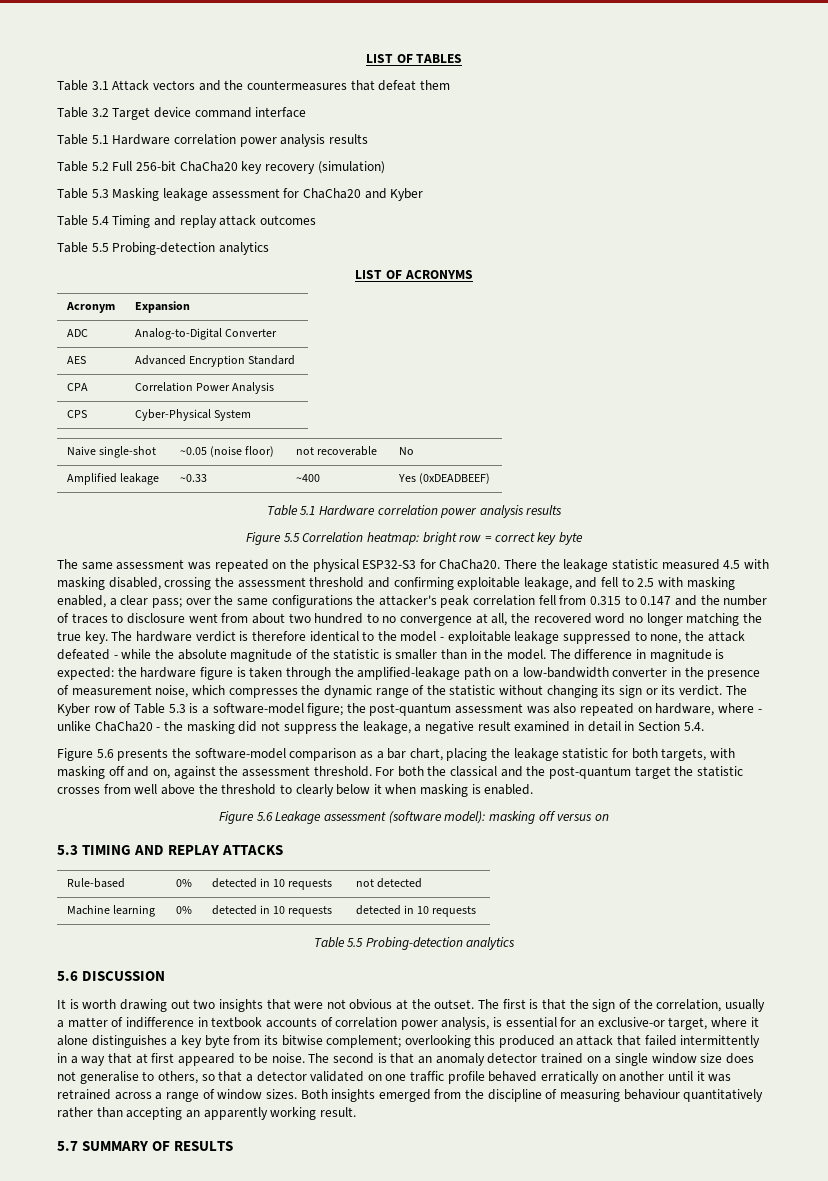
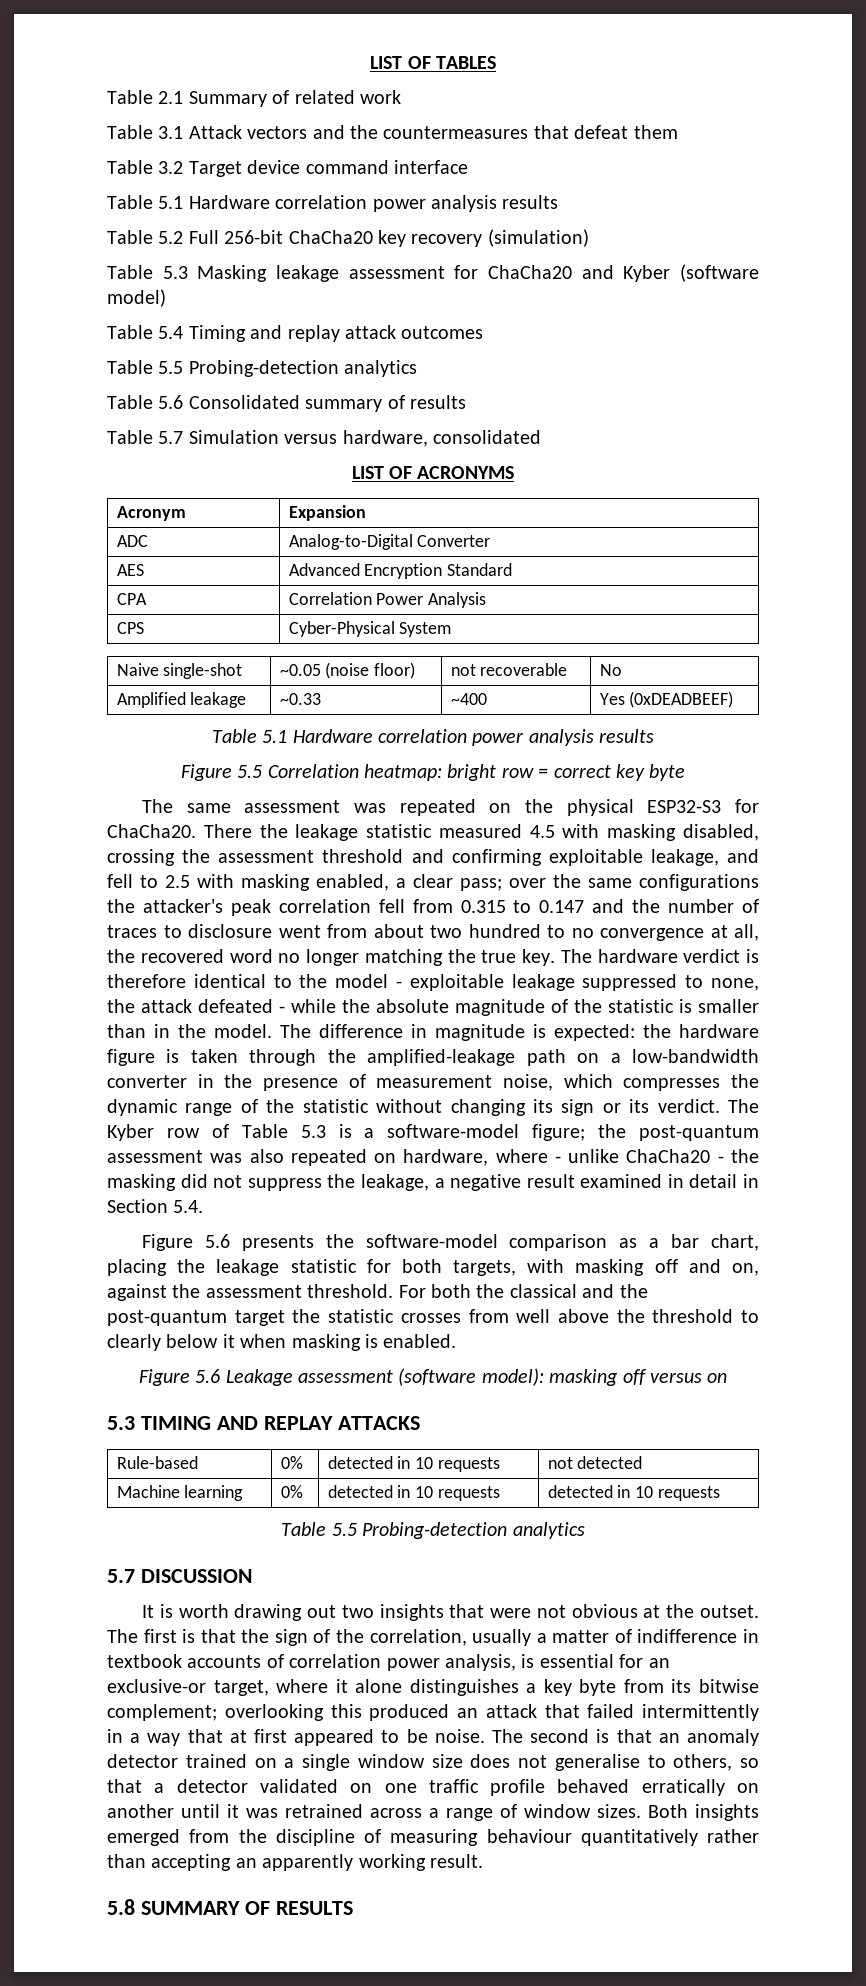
+ Table 2.1 Summary of related work
- Table 5.3 Masking leakage assessment for ChaCha20 and Kyber
+ Table 5.3 Masking leakage assessment for ChaCha20 and Kyber (software model)
+ Table 5.6 Consolidated summary of results
+ Table 5.7 Simulation versus hardware, consolidated
- 5.6 DISCUSSION
+ 5.7 DISCUSSION
- 5.7 SUMMARY OF RESULTS
+ 5.8 SUMMARY OF RESULTS

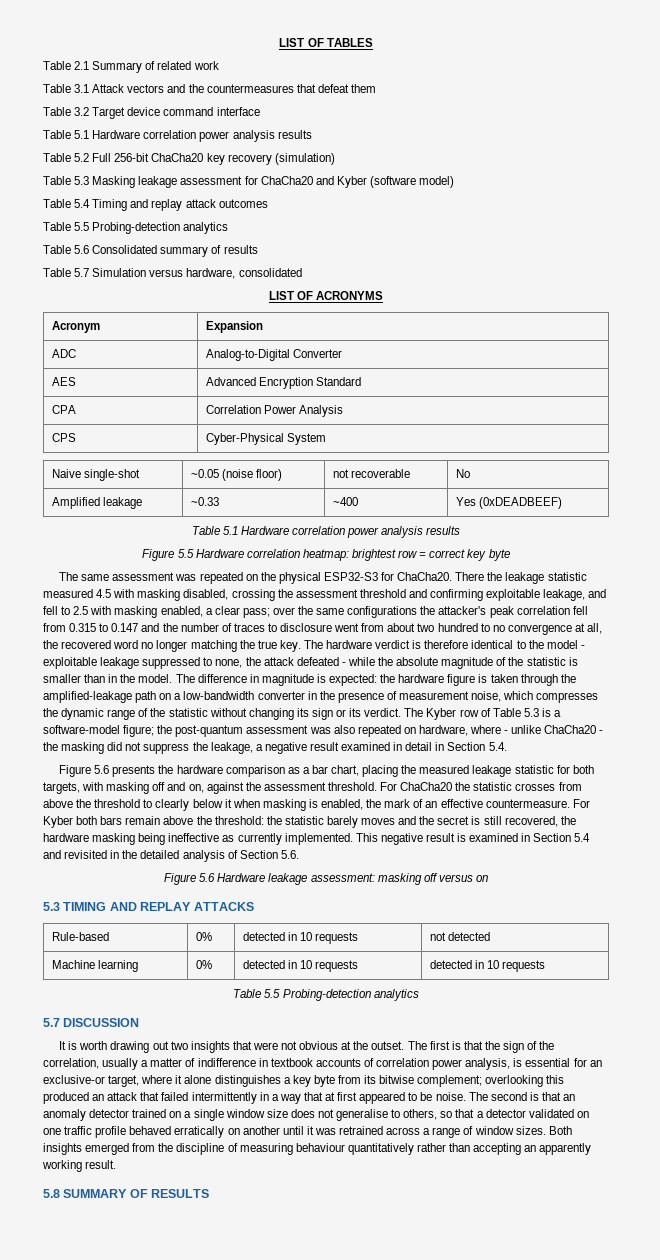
- Figure 5.5 Correlation heatmap: bright row = correct key byte
+ Figure 5.5 Hardware correlation heatmap: brightest row = correct key byte
- Figure 5.6 presents the software-model comparison as a bar chart, placing the leakage statistic for both targets, with masking off and on, against the assessment threshold.
+ Figure 5.6 presents the hardware comparison as a bar chart, placing the measured leakage statistic for both targets, with masking off and on, against the assessment threshold.
- For both the classical and the post-quantum target the statistic crosses from well above the threshold to clearly below it when masking is enabled.
- Figure 5.6 Leakage assessment (software model): masking off versus on
+ For ChaCha20 the statistic crosses from above the threshold to clearly below it when masking is enabled, the mark of an effective countermeasure. For Kyber both bars remain above the threshold: the statistic barely moves and the secret is still recovered, the hardware masking being ineffective as currently implemented. This negative result is examined in Section 5.4 and revisited in the detailed analysis of Section 5.6.
+ Figure 5.6 Hardware leakage assessment: masking off versus on

